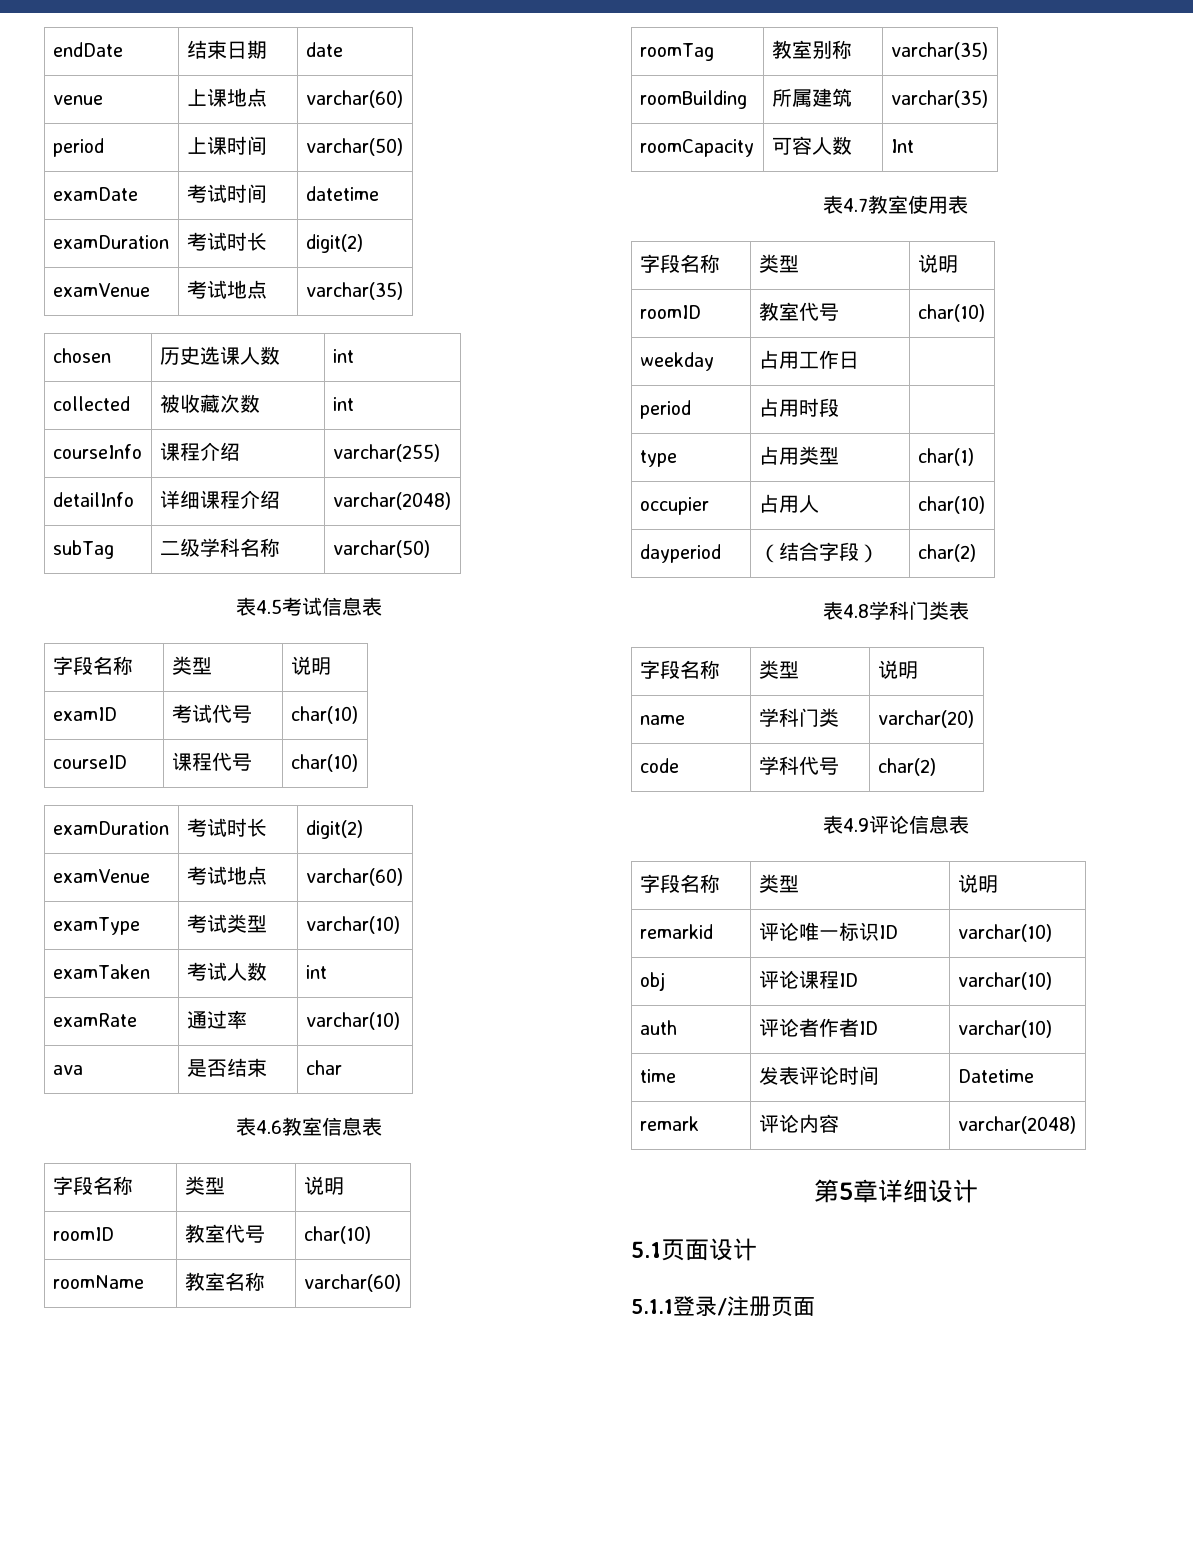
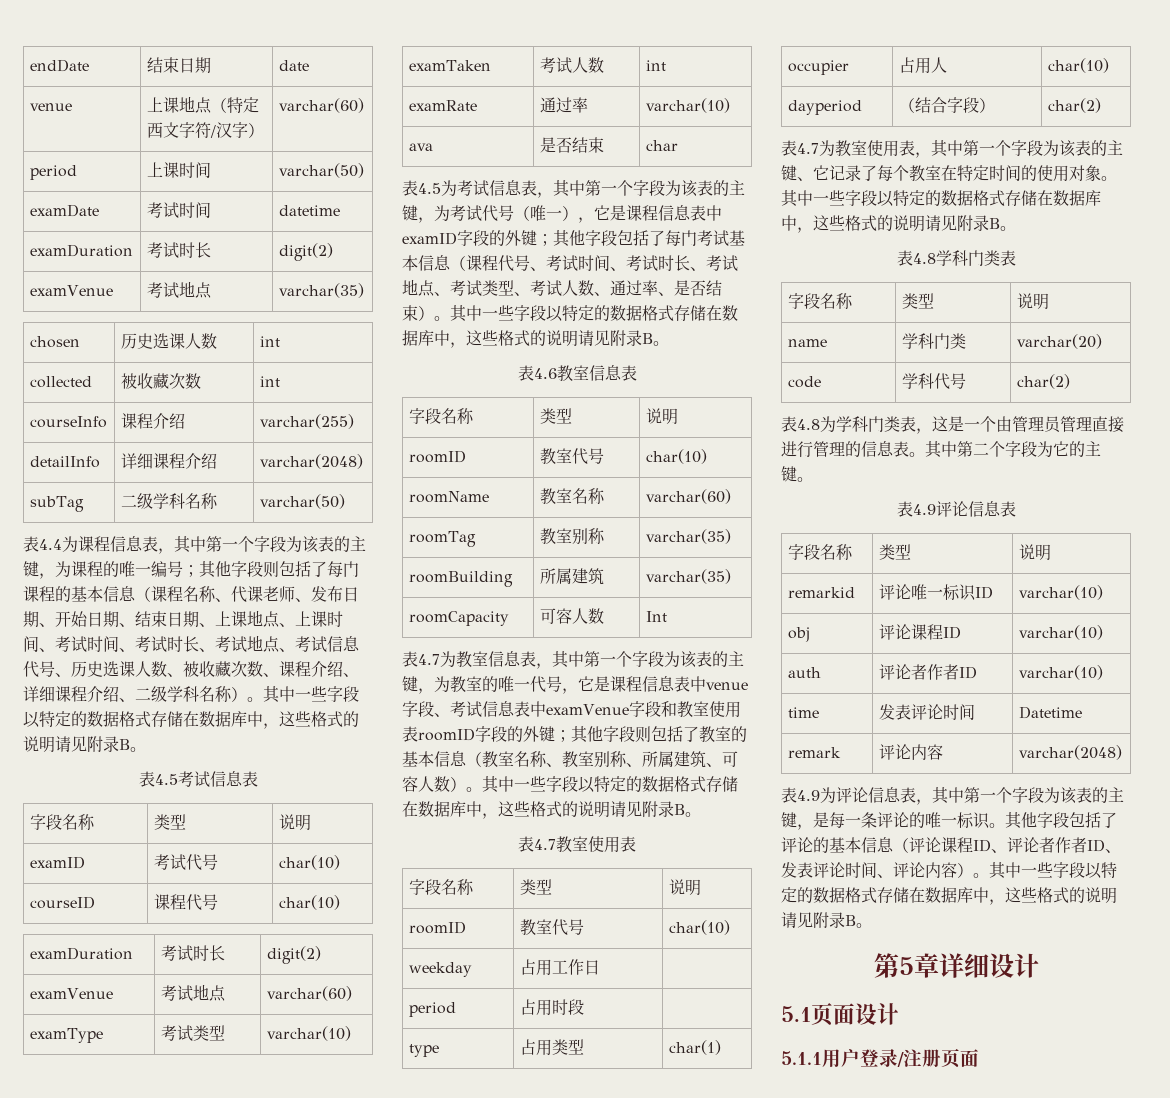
- venue | 上课地点 | varchar(60)
+ venue | 上课地点（特定西文字符/汉字） | varchar(60)
+ 表4.4为课程信息表，其中第一个字段为该表的主键，为课程的唯一编号；其他字段则包括了每门课程的基本信息（课程名称、代课老师、发布日期、开始日期、结束日期、上课地点、上课时间、考试时间、考试时长、考试地点、考试信息代号、历史选课人数、被收藏次数、课程介绍、详细课程介绍、二级学科名称）。其中一些字段以特定的数据格式存储在数据库中，这些格式的说明请见附录B。
+ 表4.5为考试信息表，其中第一个字段为该表的主键，为考试代号（唯一），它是课程信息表中examID字段的外键；其他字段包括了每门考试基本信息（课程代号、考试时间、考试时长、考试地点、考试类型、考试人数、通过率、是否结束）。其中一些字段以特定的数据格式存储在数据库中，这些格式的说明请见附录B。
+ 表4.7为教室信息表，其中第一个字段为该表的主键，为教室的唯一代号，它是课程信息表中venue字段、考试信息表中examVenue字段和教室使用表roomID字段的外键；其他字段则包括了教室的基本信息（教室名称、教室别称、所属建筑、可容人数）。其中一些字段以特定的数据格式存储在数据库中，这些格式的说明请见附录B。
+ 表4.7为教室使用表，其中第一个字段为该表的主键、它记录了每个教室在特定时间的使用对象。其中一些字段以特定的数据格式存储在数据库中，这些格式的说明请见附录B。
+ 表4.8为学科门类表，这是一个由管理员管理直接进行管理的信息表。其中第二个字段为它的主键。
+ 表4.9为评论信息表，其中第一个字段为该表的主键，是每一条评论的唯一标识。其他字段包括了评论的基本信息（评论课程ID、评论者作者ID、发表评论时间、评论内容）。其中一些字段以特定的数据格式存储在数据库中，这些格式的说明请见附录B。
- 5.1.1登录/注册页面
+ 5.1.1用户登录/注册页面

